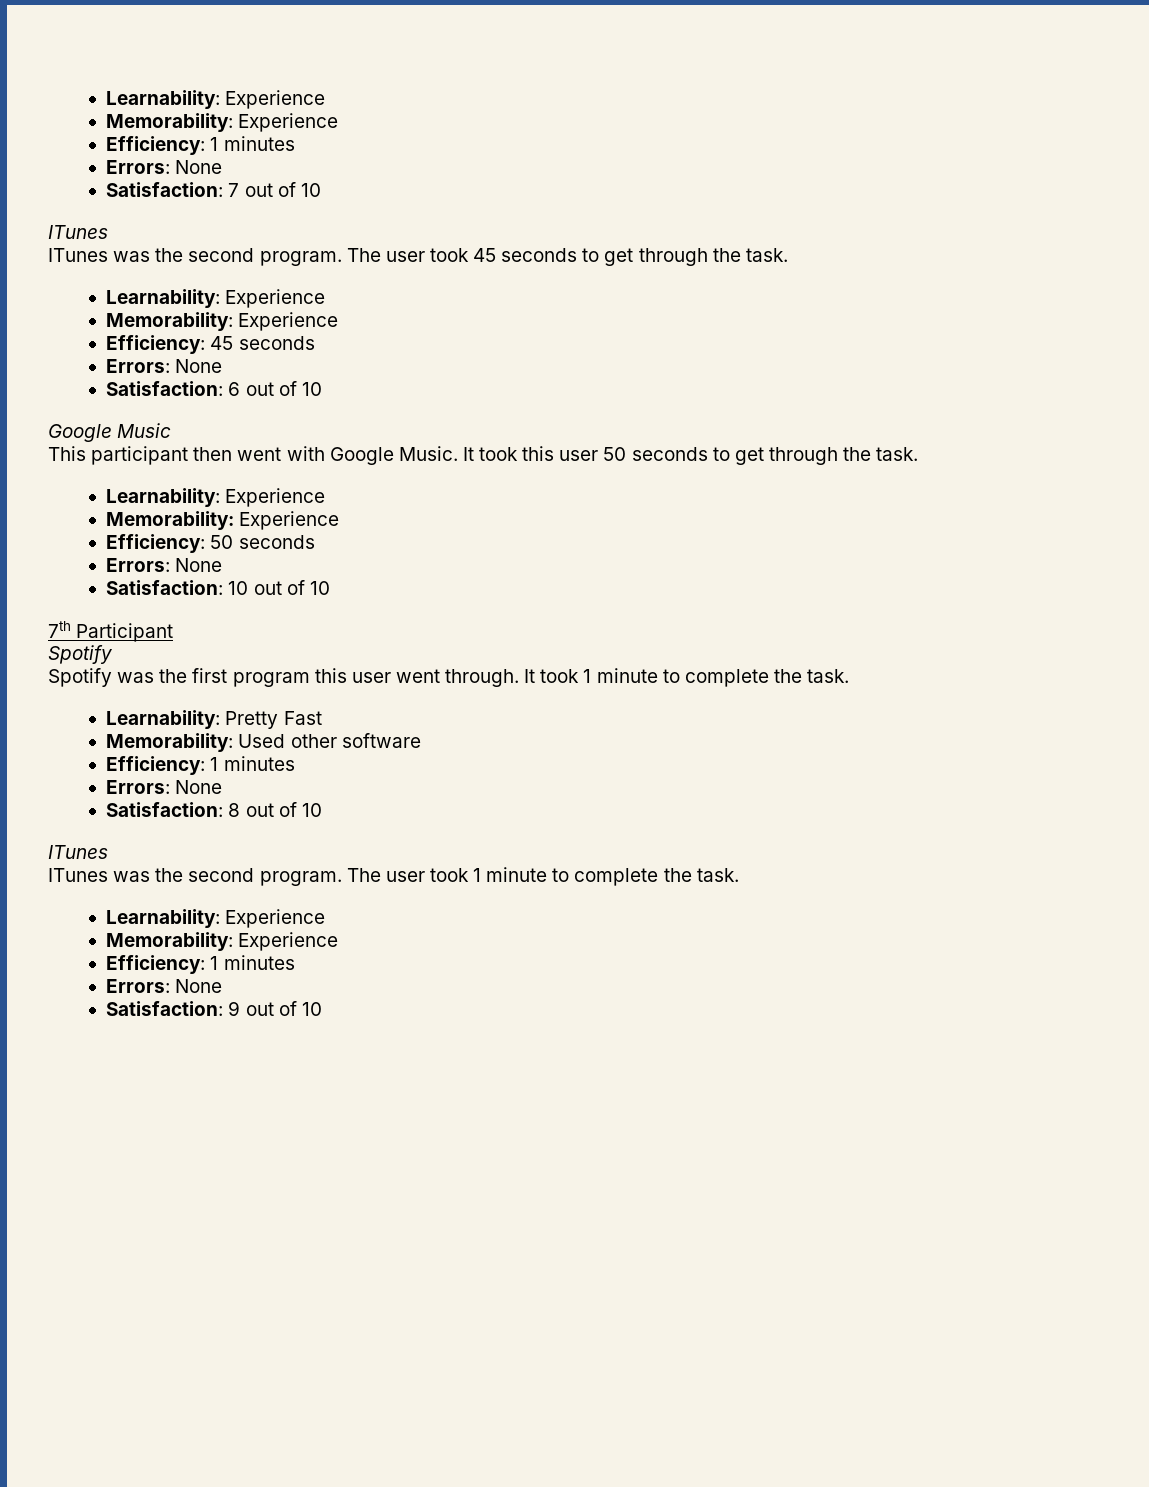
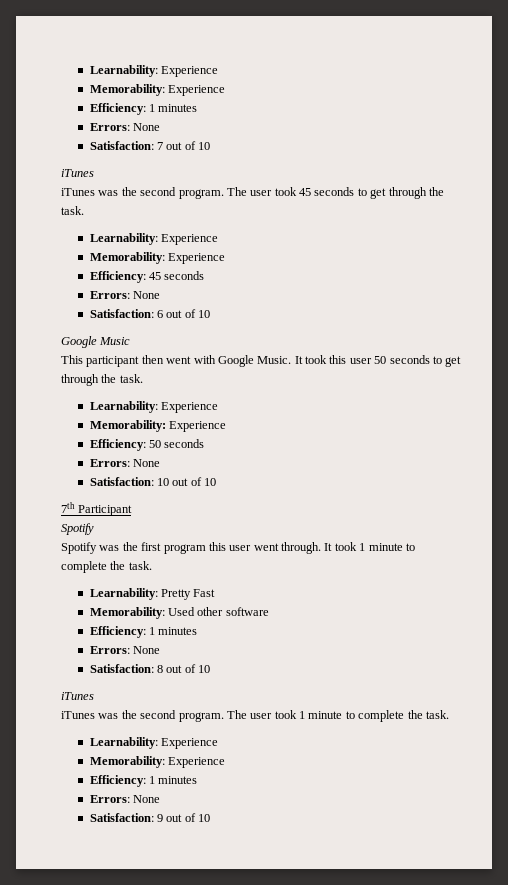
  Satisfaction: 7 out of 10
- ITunes
- ITunes was the second program.
+ iTunes
+ iTunes was the second program.
  Satisfaction: 8 out of 10
- ITunes
- ITunes was the second program.
+ iTunes
+ iTunes was the second program.

